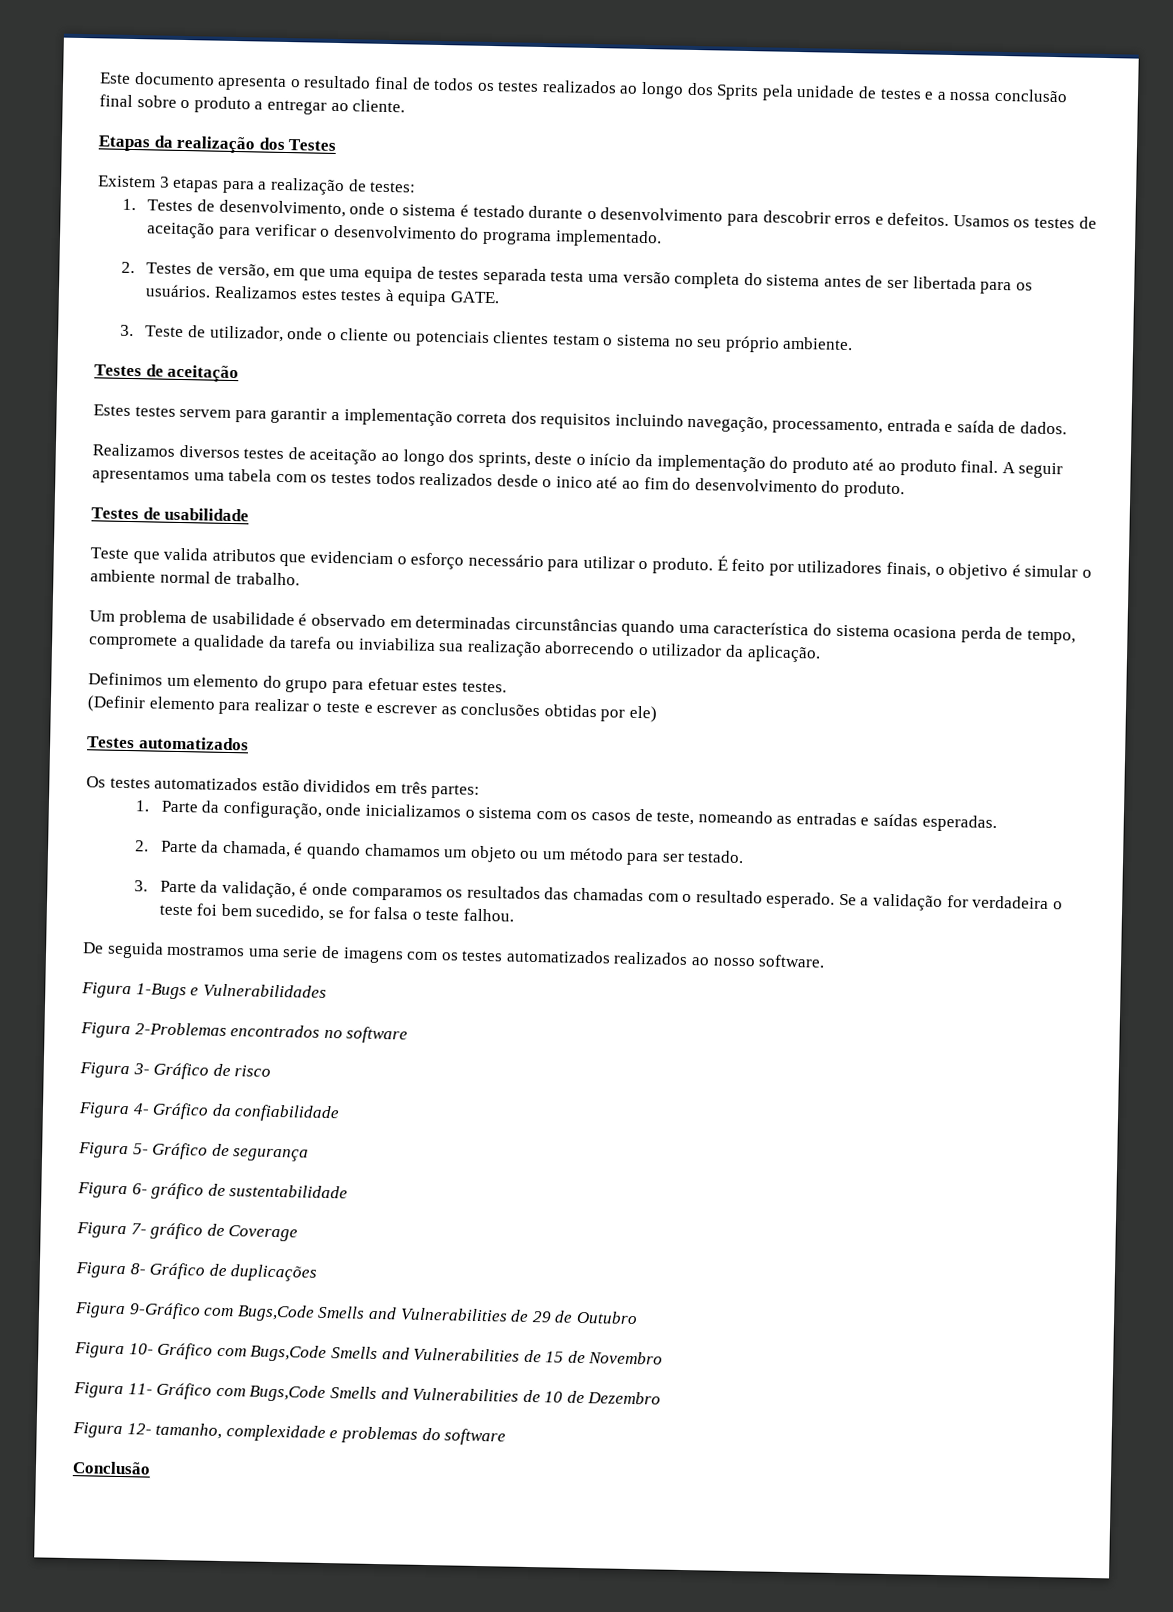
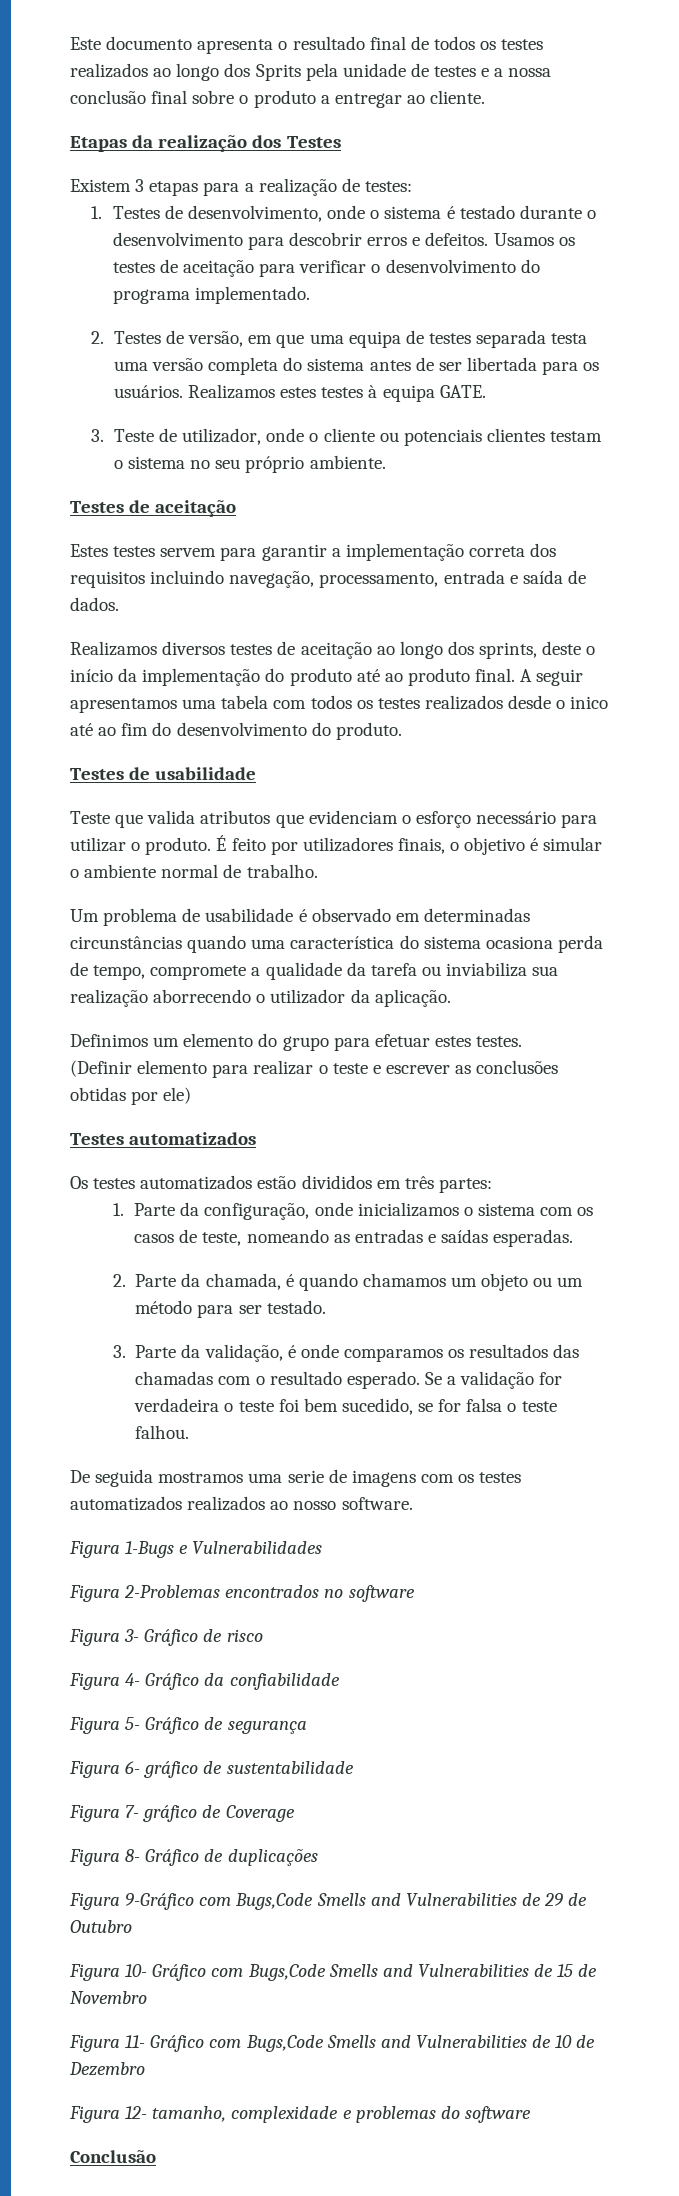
- A seguir apresentamos uma tabela com os testes todos realizados desde o inico até ao fim do desenvolvimento do produto.
+ A seguir apresentamos uma tabela com todos os testes realizados desde o inico até ao fim do desenvolvimento do produto.

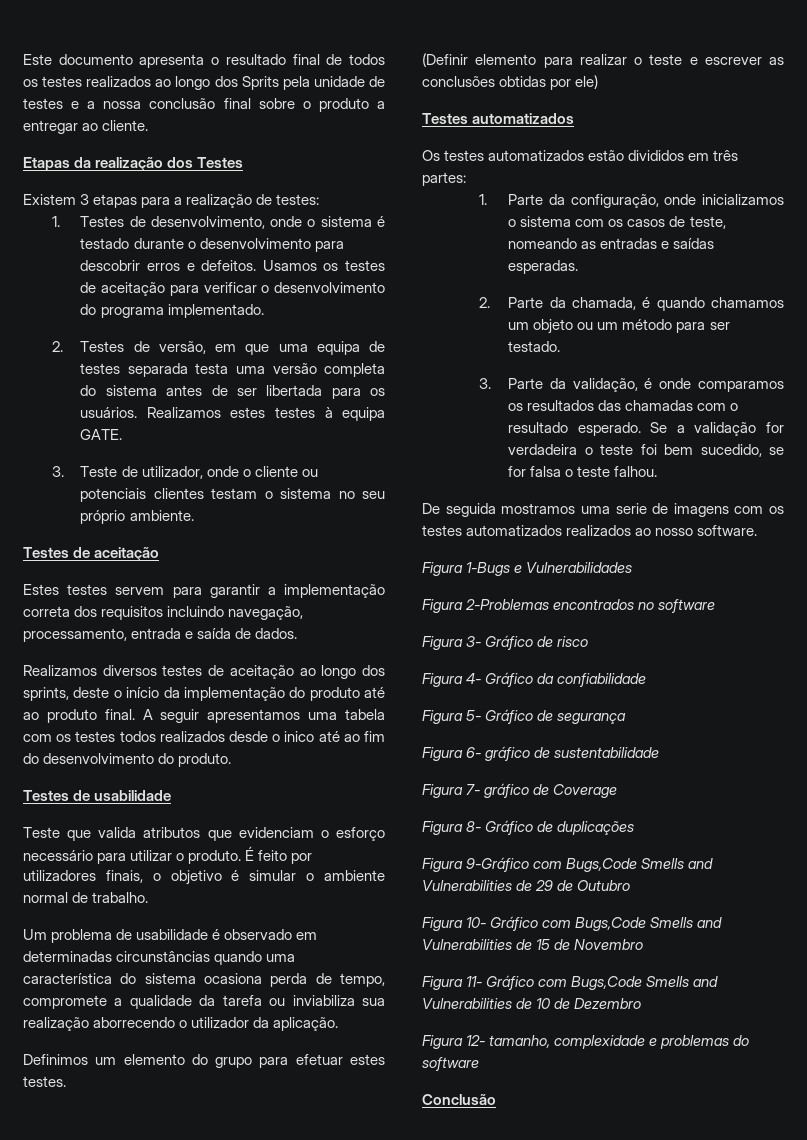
- A seguir apresentamos uma tabela com todos os testes realizados desde o inico até ao fim do desenvolvimento do produto.
+ A seguir apresentamos uma tabela com os testes todos realizados desde o inico até ao fim do desenvolvimento do produto.

